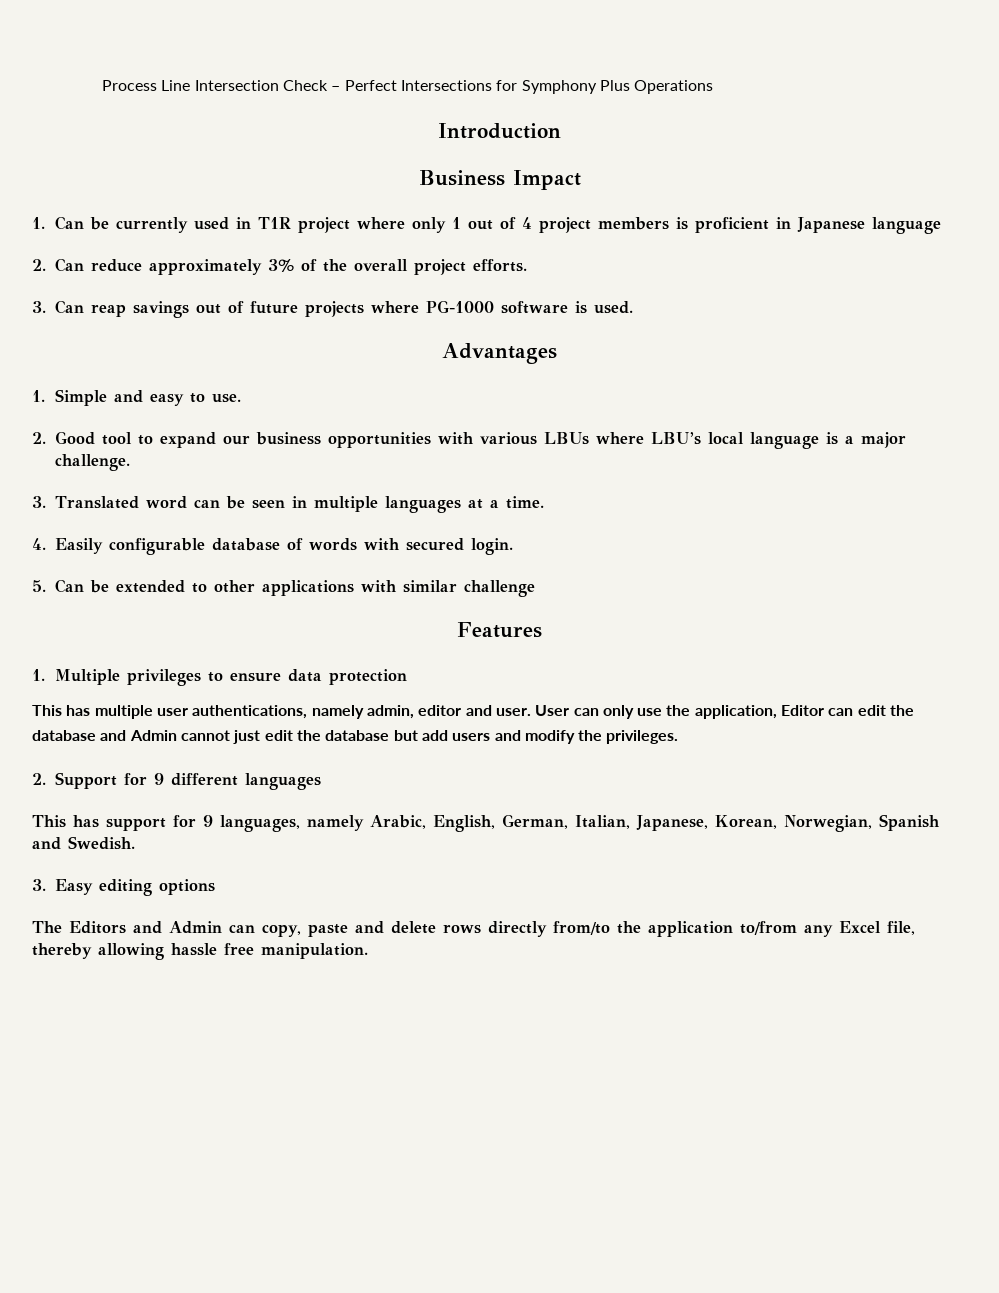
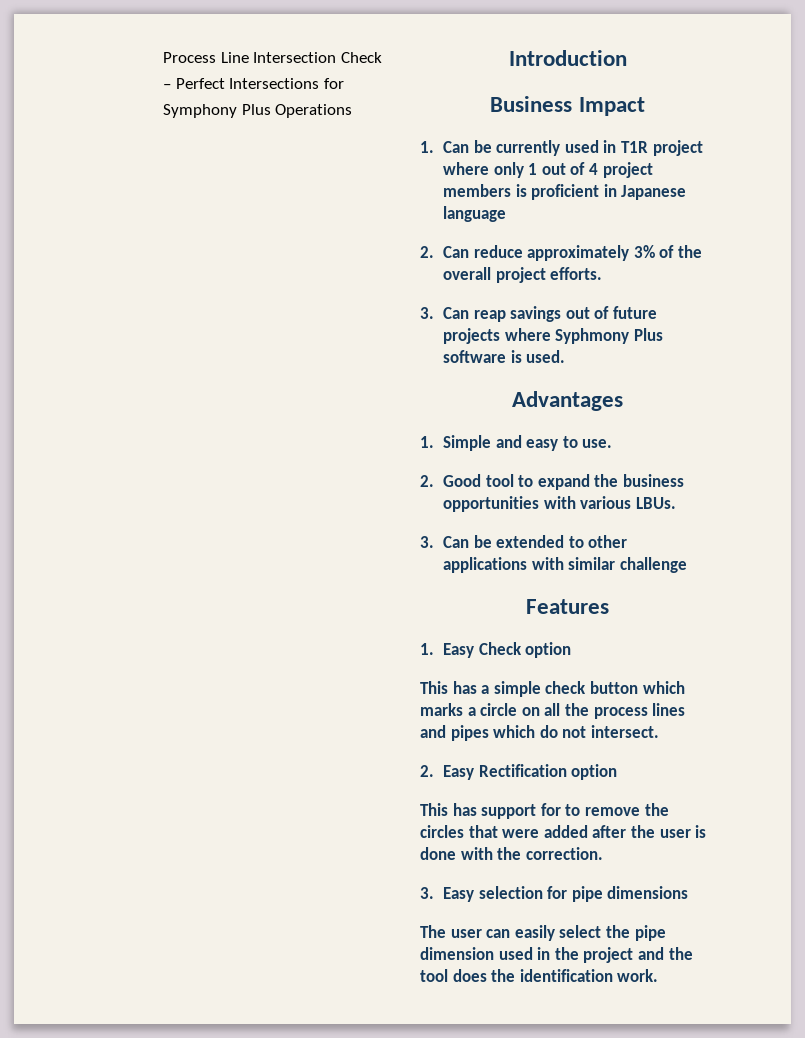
- 3. Can reap savings out of future projects where PG-1000 software is used.
+ 3. Can reap savings out of future projects where Syphmony Plus software is used.
- 2. Good tool to expand our business opportunities with various LBUs where LBU’s local language is a major challenge.
- 3. Translated word can be seen in multiple languages at a time.
- 4. Easily configurable database of words with secured login.
- 5. Can be extended to other applications with similar challenge
+ 2. Good tool to expand the business opportunities with various LBUs.
+ 3. Can be extended to other applications with similar challenge
- 1. Multiple privileges to ensure data protection
- This has multiple user authentications, namely admin, editor and user. User can only use the application, Editor can edit the database and Admin cannot just edit the database but add users and modify the privileges.
- 2. Support for 9 different languages
- This has support for 9 languages, namely Arabic, English, German, Italian, Japanese, Korean, Norwegian, Spanish and Swedish.
- 3. Easy editing options
- The Editors and Admin can copy, paste and delete rows directly from/to the application to/from any Excel file, thereby allowing hassle free manipulation.
+ 1. Easy Check option
+ This has a simple check button which marks a circle on all the process lines and pipes which do not intersect.
+ 2. Easy Rectification option
+ This has support for to remove the circles that were added after the user is done with the correction.
+ 3. Easy selection for pipe dimensions
+ The user can easily select the pipe dimension used in the project and the tool does the identification work.

